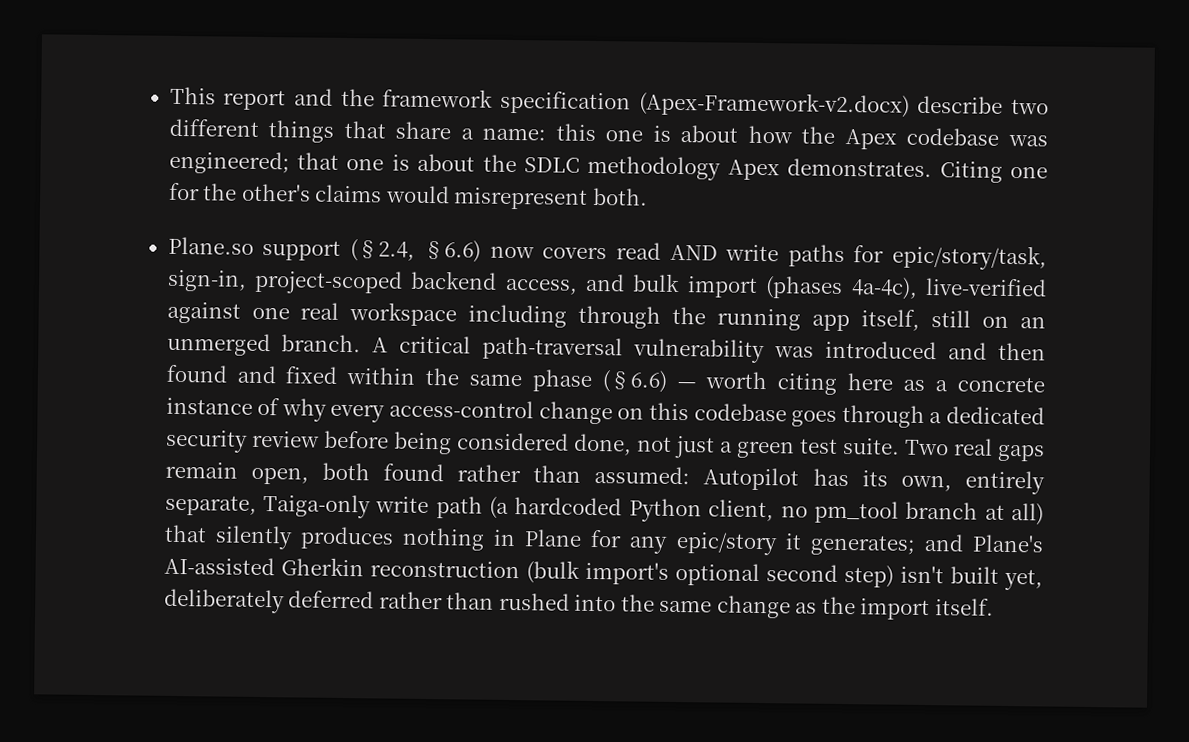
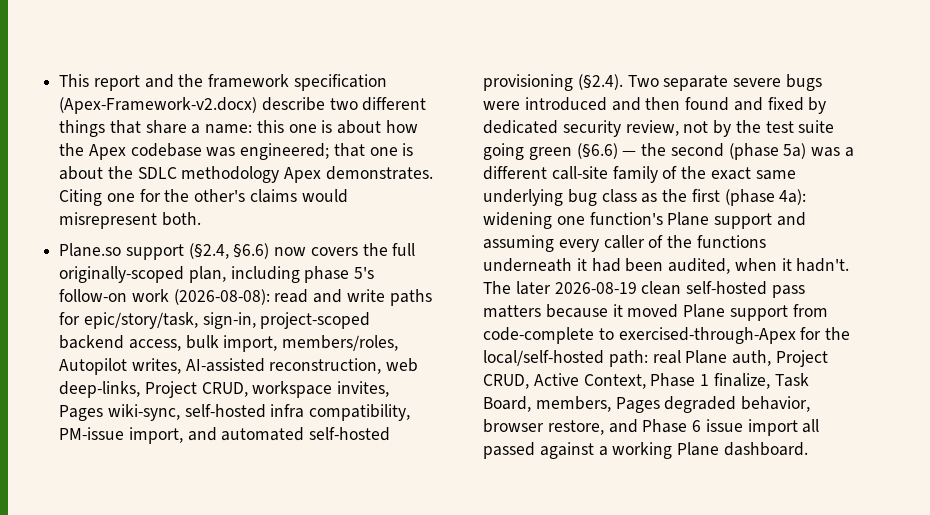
- Plane.so support (§2.4, §6.6) now covers read AND write paths for epic/story/task, sign-in, project-scoped backend access, and bulk import (phases 4a-4c), live-verified against one real workspace including through the running app itself, still on an unmerged branch. A critical path-traversal vulnerability was introduced and then found and fixed within the same phase (§6.6) — worth citing here as a concrete instance of why every access-control change on this codebase goes through a dedicated security review before being considered done, not just a green test suite. Two real gaps remain open, both found rather than assumed: Autopilot has its own, entirely separate, Taiga-only write path (a hardcoded Python client, no pm_tool branch at all) that silently produces nothing in Plane for any epic/story it generates; and Plane's AI-assisted Gherkin reconstruction (bulk import's optional second step) isn't built yet, deliberately deferred rather than rushed into the same change as the import itself.
+ Plane.so support (§2.4, §6.6) now covers the full originally-scoped plan, including phase 5's follow-on work (2026-08-08): read and write paths for epic/story/task, sign-in, project-scoped backend access, bulk import, members/roles, Autopilot writes, AI-assisted reconstruction, web deep-links, Project CRUD, workspace invites, Pages wiki-sync, self-hosted infra compatibility, PM-issue import, and automated self-hosted provisioning (§2.4). Two separate severe bugs were introduced and then found and fixed by dedicated security review, not by the test suite going green (§6.6) — the second (phase 5a) was a different call-site family of the exact same underlying bug class as the first (phase 4a): widening one function's Plane support and assuming every caller of the functions underneath it had been audited, when it hadn't. The later 2026-08-19 clean self-hosted pass matters because it moved Plane support from code-complete to exercised-through-Apex for the local/self-hosted path: real Plane auth, Project CRUD, Active Context, Phase 1 finalize, Task Board, members, Pages degraded behavior, browser restore, and Phase 6 issue import all passed against a working Plane dashboard.

